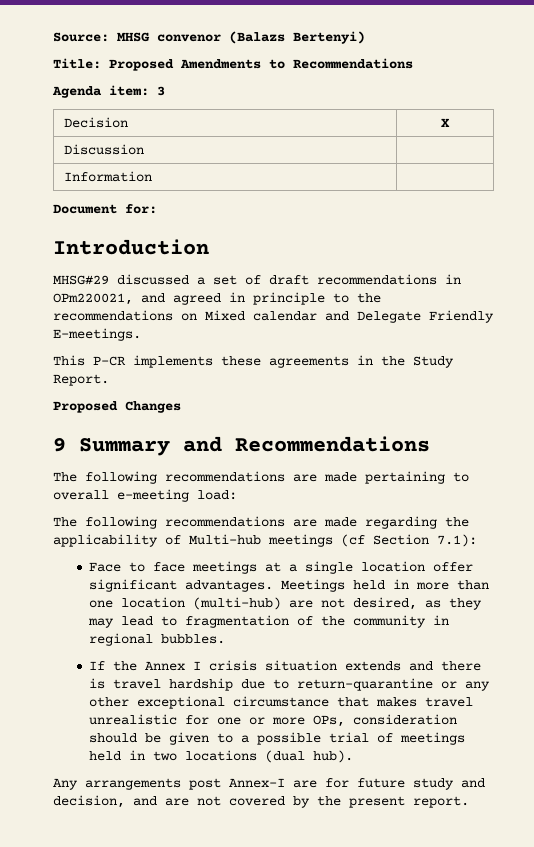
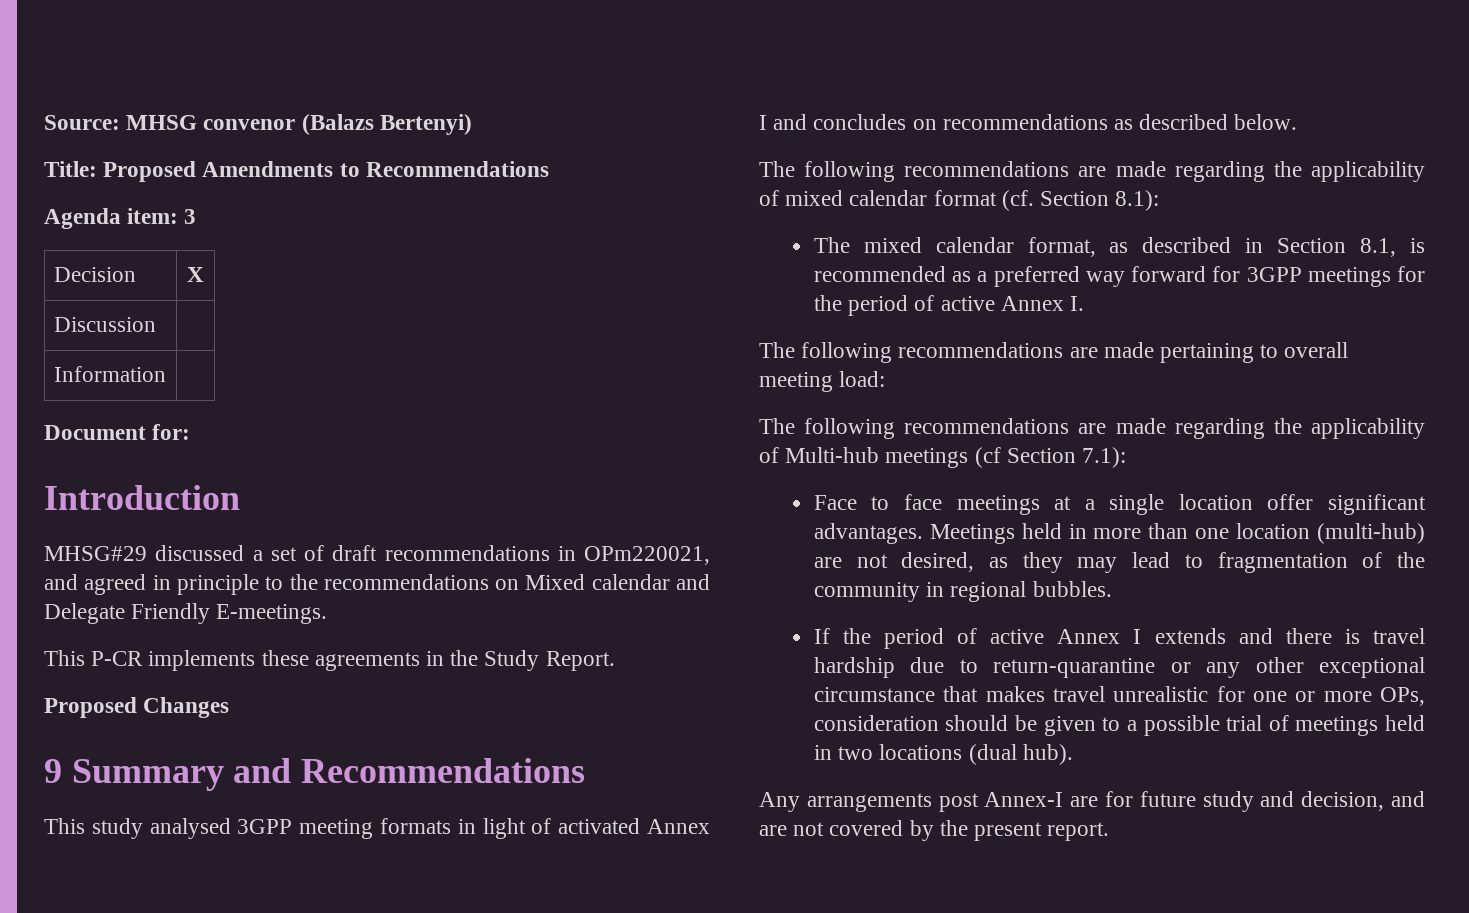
+ This study analysed 3GPP meeting formats in light of activated Annex I and concludes on recommendations as described below.
+ The following recommendations are made regarding the applicability of mixed calendar format (cf. Section 8.1):
+ The mixed calendar format, as described in Section 8.1, is recommended as a preferred way forward for 3GPP meetings for the period of active Annex I.
- The following recommendations are made pertaining to overall e-meeting load:
+ The following recommendations are made pertaining to overall meeting load:
- If the Annex I crisis situation extends and there is travel hardship due to return-quarantine or any other exceptional circumstance that makes travel unrealistic for one or more OPs, consideration should be given to a possible trial of meetings held in two locations (dual hub).
+ If the period of active Annex I extends and there is travel hardship due to return-quarantine or any other exceptional circumstance that makes travel unrealistic for one or more OPs, consideration should be given to a possible trial of meetings held in two locations (dual hub).

